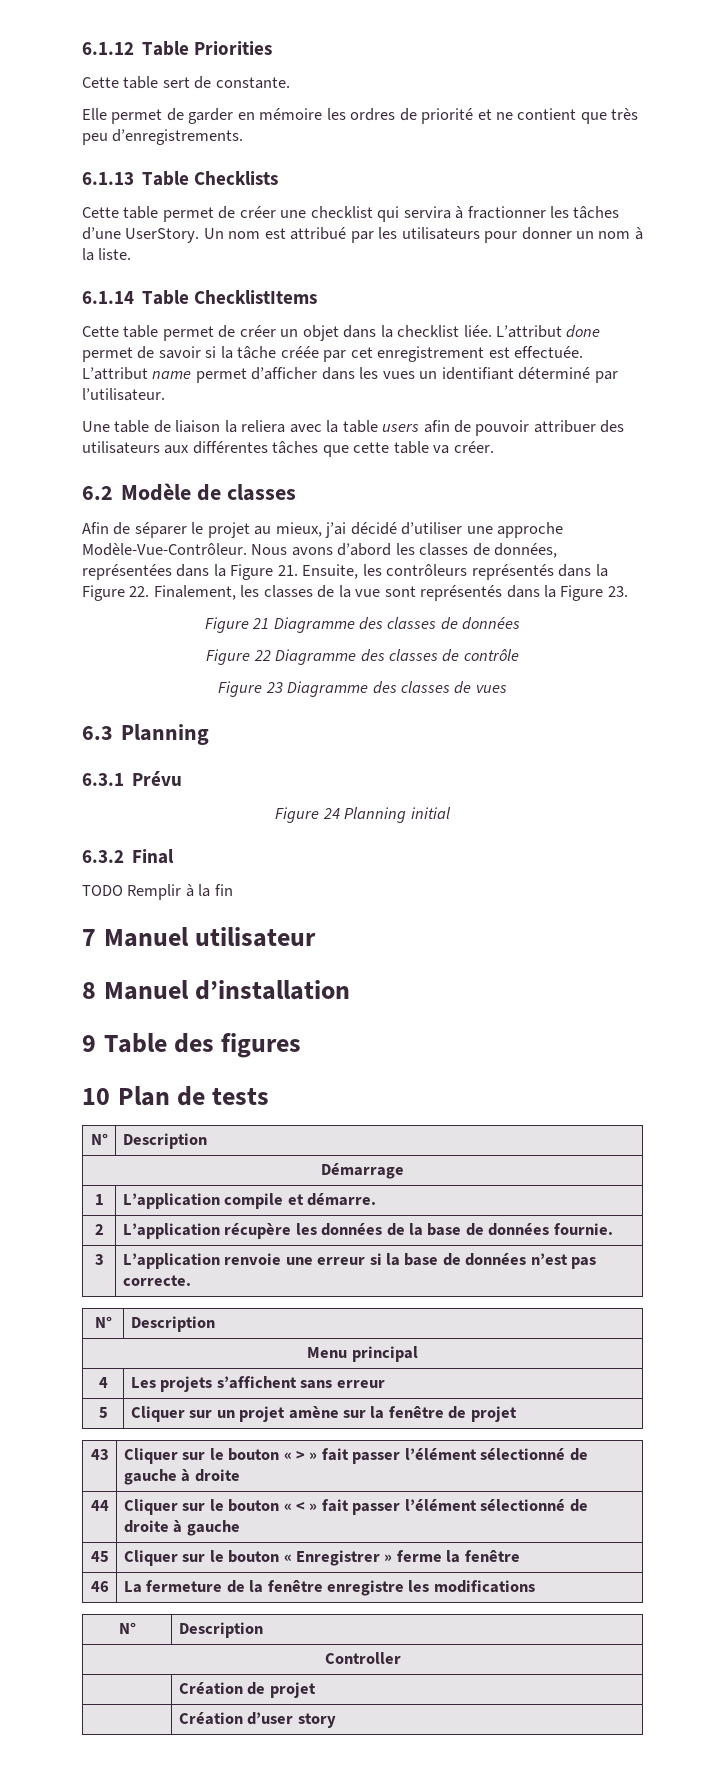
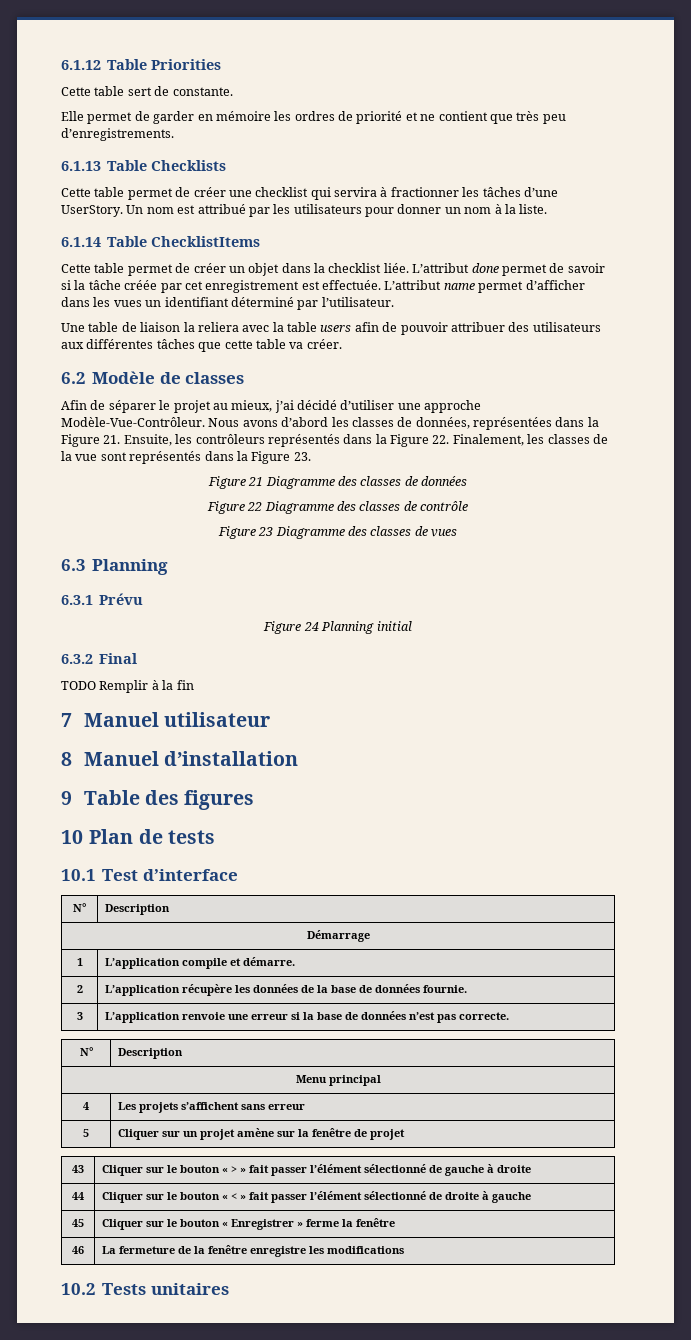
+ 10.1 Test d’interface
  46 | La fermeture de la fenêtre enregistre les modifications
- N° | Description
- Controller
- | Création de projet
- | Création d’user story
+ 10.2 Tests unitaires

